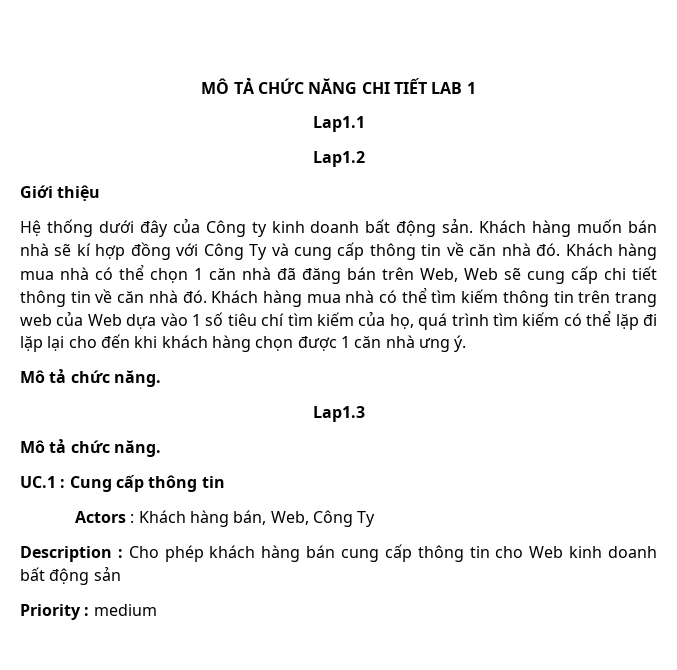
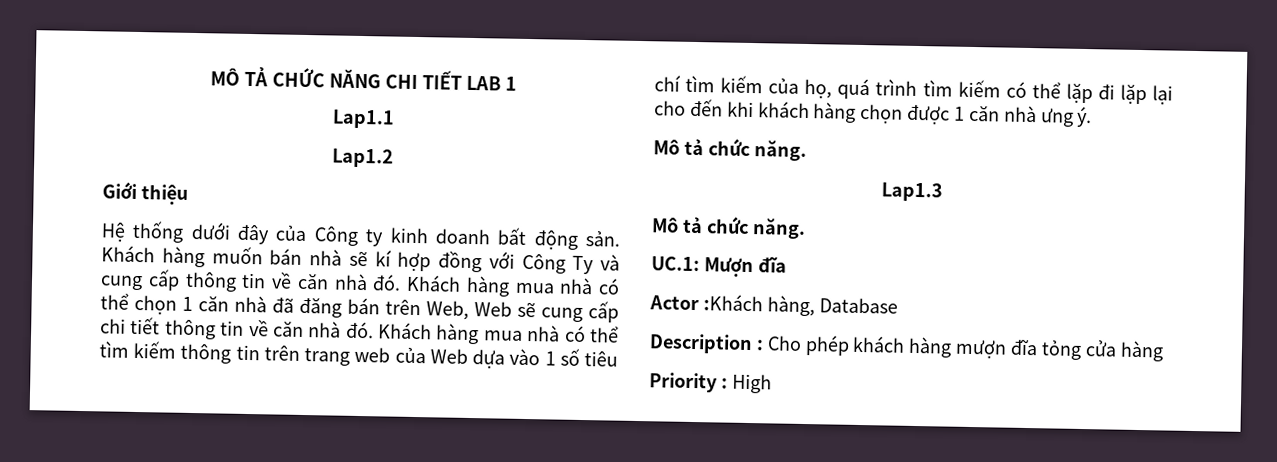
- UC.1 : Cung cấp thông tin
- Actors : Khách hàng bán, Web, Công Ty
+ UC.1: Mượn đĩa
+ Actor :Khách hàng, Database
- Description : Cho phép khách hàng bán cung cấp thông tin cho Web kinh doanh bất động sản
+ Description : Cho phép khách hàng mượn đĩa tỏng cửa hàng
- Priority : medium
+ Priority : High

